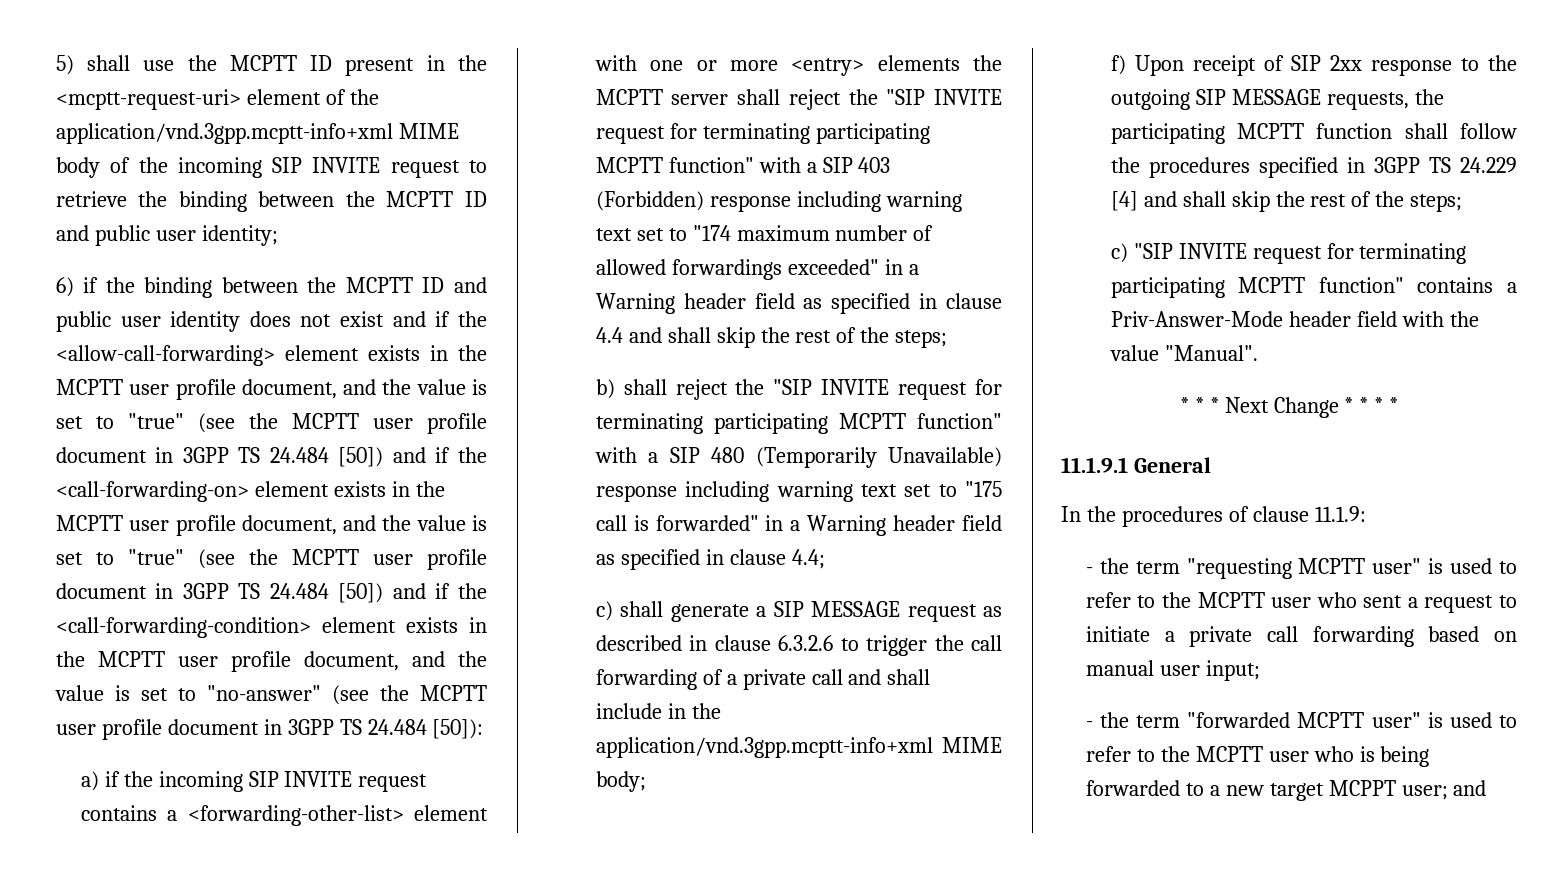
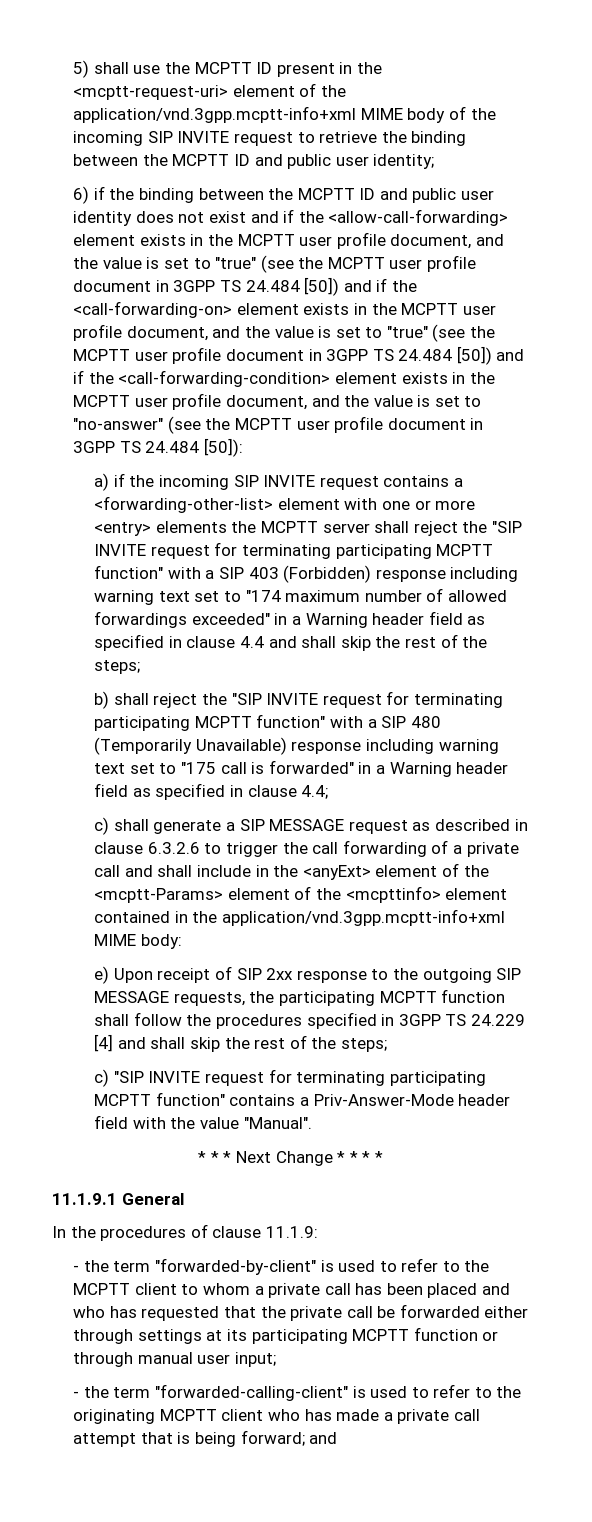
- c) shall generate a SIP MESSAGE request as described in clause 6.3.2.6 to trigger the call forwarding of a private call and shall include in the application/vnd.3gpp.mcptt-info+xml MIME body;
- f) Upon receipt of SIP 2xx response to the outgoing SIP MESSAGE requests, the participating MCPTT function shall follow the procedures specified in 3GPP TS 24.229 [4] and shall skip the rest of the steps;
+ c) shall generate a SIP MESSAGE request as described in clause 6.3.2.6 to trigger the call forwarding of a private call and shall include in the <anyExt> element of the <mcptt-Params> element of the <mcpttinfo> element contained in the application/vnd.3gpp.mcptt-info+xml MIME body:
+ e) Upon receipt of SIP 2xx response to the outgoing SIP MESSAGE requests, the participating MCPTT function shall follow the procedures specified in 3GPP TS 24.229 [4] and shall skip the rest of the steps;
- - the term "requesting MCPTT user" is used to refer to the MCPTT user who sent a request to initiate a private call forwarding based on manual user input;
+ - the term "forwarded-by-client" is used to refer to the MCPTT client to whom a private call has been placed and who has requested that the private call be forwarded either through settings at its participating MCPTT function or through manual user input;
- - the term "forwarded MCPTT user" is used to refer to the MCPTT user who is being forwarded to a new target MCPPT user; and
+ - the term "forwarded-calling-client" is used to refer to the originating MCPTT client who has made a private call attempt that is being forward; and

